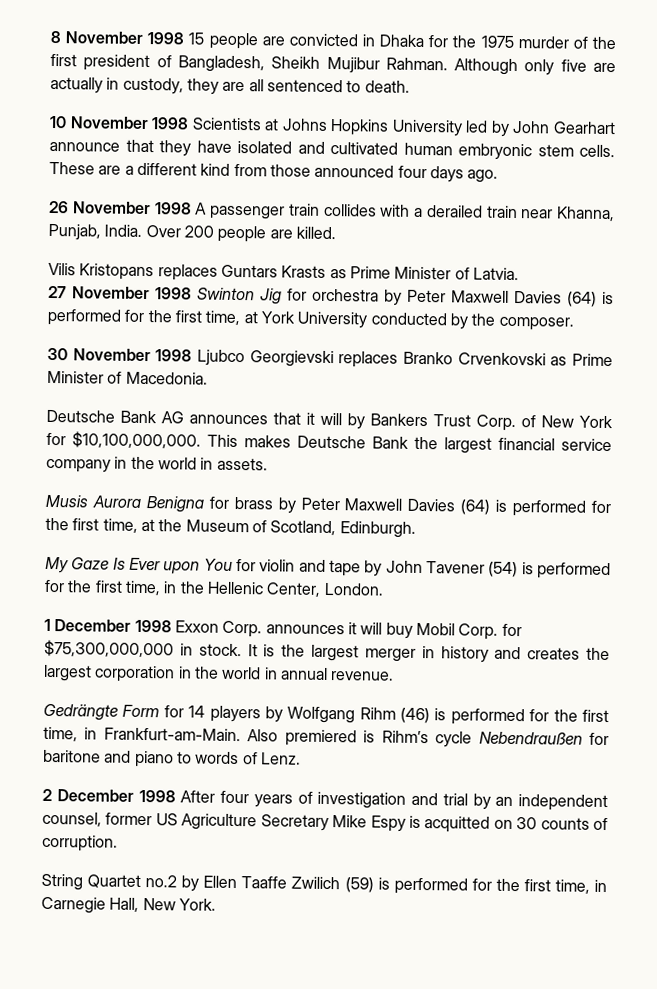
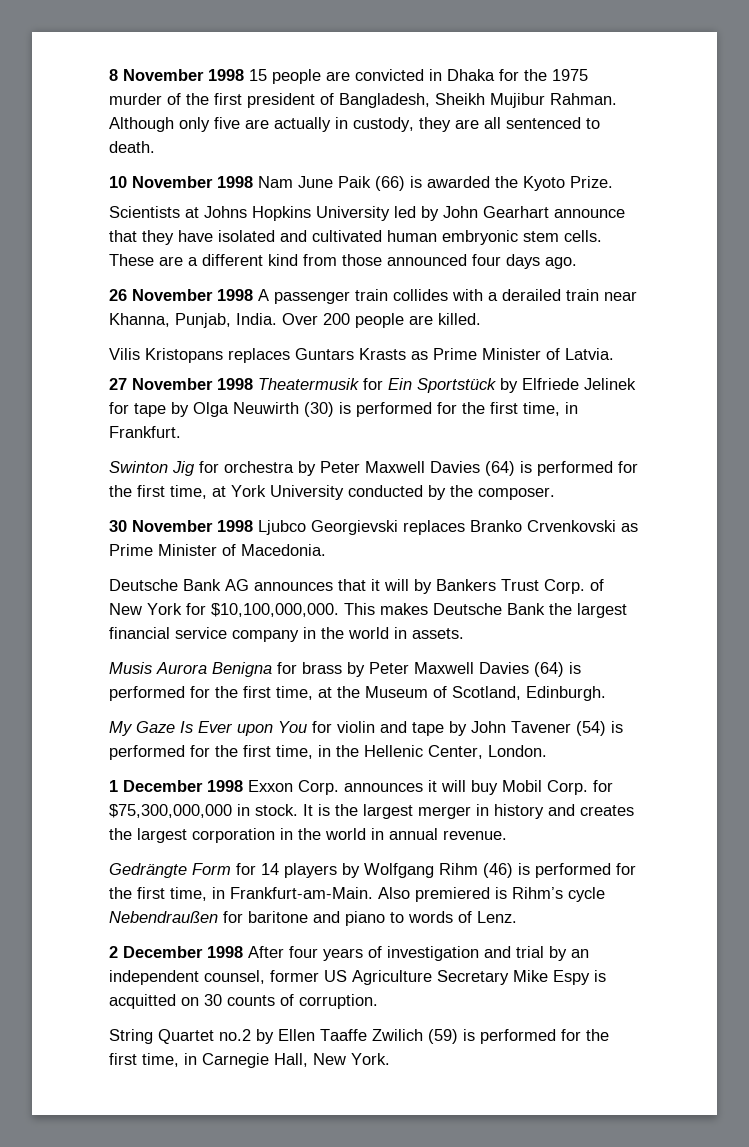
- 10 November 1998 Scientists at Johns Hopkins University led by John Gearhart announce that they have isolated and cultivated human embryonic stem cells.
+ 10 November 1998 Nam June Paik (66) is awarded the Kyoto Prize.
+ Scientists at Johns Hopkins University led by John Gearhart announce that they have isolated and cultivated human embryonic stem cells.
- 27 November 1998 Swinton Jig for orchestra by Peter Maxwell Davies (64) is performed for the first time, at York University conducted by the composer.
+ 27 November 1998 Theatermusik for Ein Sportstück by Elfriede Jelinek for tape by Olga Neuwirth (30) is performed for the first time, in Frankfurt.
+ Swinton Jig for orchestra by Peter Maxwell Davies (64) is performed for the first time, at York University conducted by the composer.

